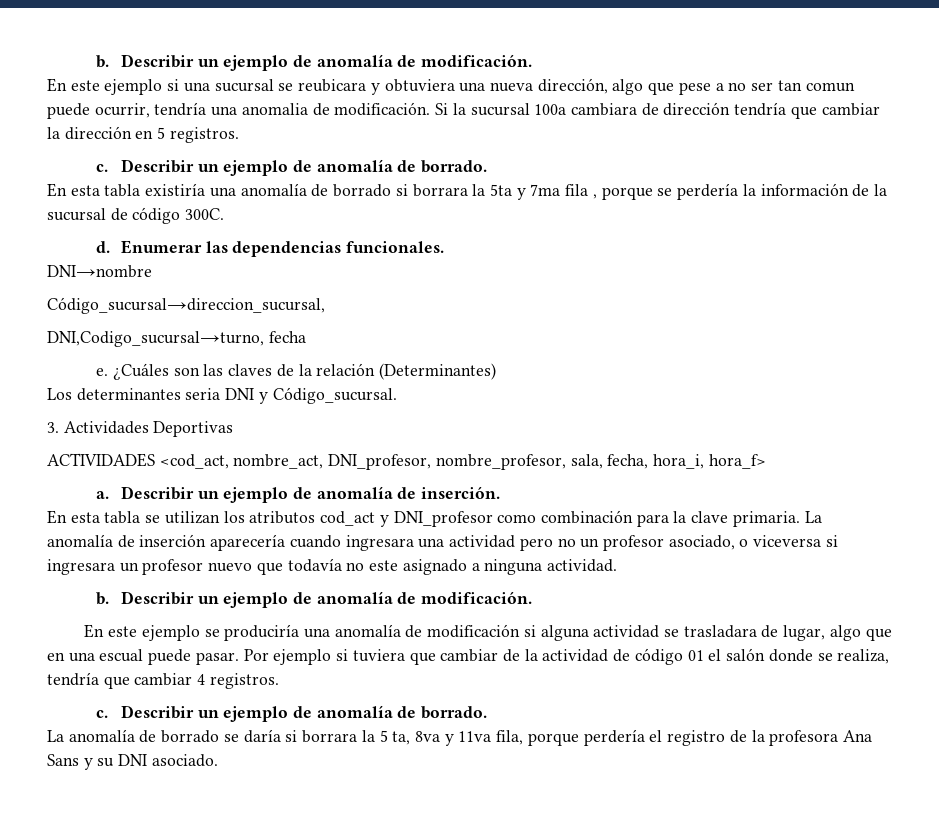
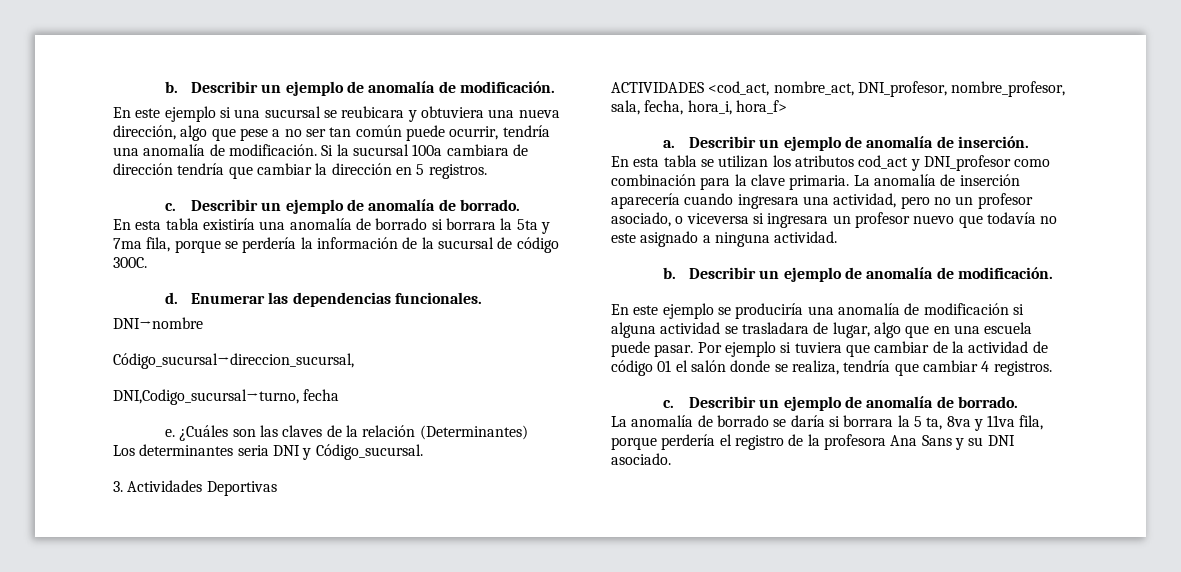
- En este ejemplo si una sucursal se reubicara y obtuviera una nueva dirección, algo que pese a no ser tan comun puede ocurrir, tendría una anomalia de modificación.
+ En este ejemplo si una sucursal se reubicara y obtuviera una nueva dirección, algo que pese a no ser tan común puede ocurrir, tendría una anomalía de modificación.
- En esta tabla existiría una anomalía de borrado si borrara la 5ta y 7ma fila , porque se perdería la información de la sucursal de código 300C.
+ En esta tabla existiría una anomalía de borrado si borrara la 5ta y 7ma fila, porque se perdería la información de la sucursal de código 300C.
- La anomalía de inserción aparecería cuando ingresara una actividad pero no un profesor asociado, o viceversa si ingresara un profesor nuevo que todavía no este asignado a ninguna actividad.
+ La anomalía de inserción aparecería cuando ingresara una actividad, pero no un profesor asociado, o viceversa si ingresara un profesor nuevo que todavía no este asignado a ninguna actividad.
- En este ejemplo se produciría una anomalía de modificación si alguna actividad se trasladara de lugar, algo que en una escual puede pasar.
+ En este ejemplo se produciría una anomalía de modificación si alguna actividad se trasladara de lugar, algo que en una escuela puede pasar.

